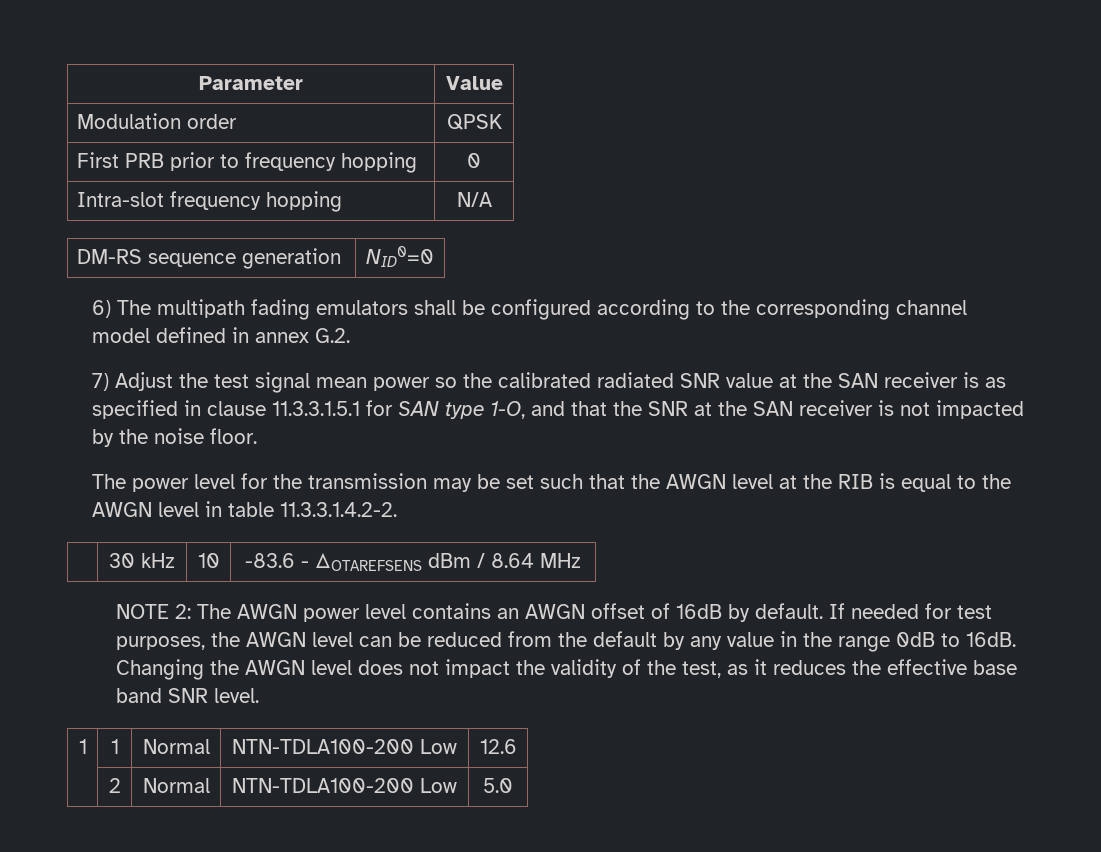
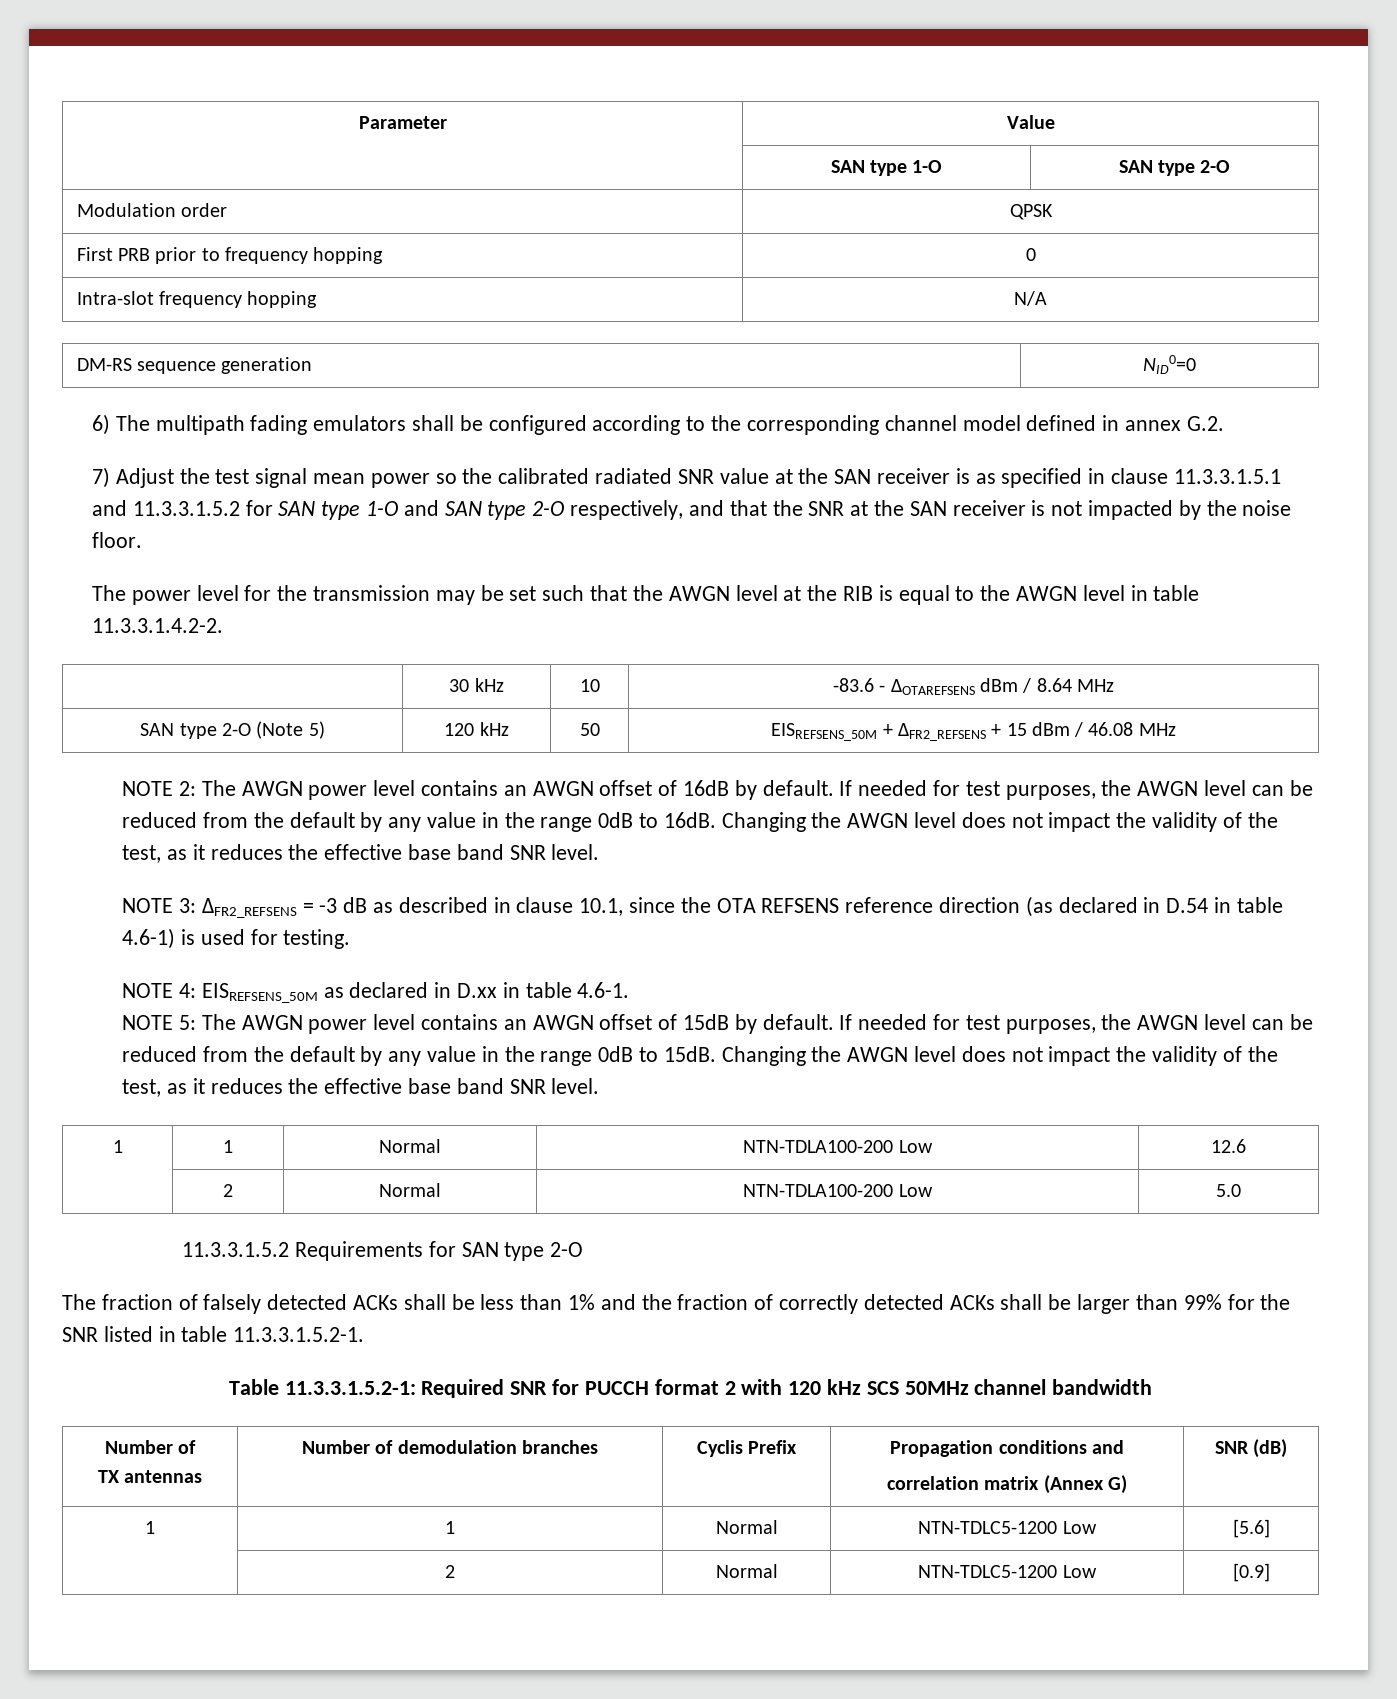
+ | SAN type 1-O | SAN type 2-O
- 7) Adjust the test signal mean power so the calibrated radiated SNR value at the SAN receiver is as specified in clause 11.3.3.1.5.1 for SAN type 1-O, and that the SNR at the SAN receiver is not impacted by the noise floor.
+ 7) Adjust the test signal mean power so the calibrated radiated SNR value at the SAN receiver is as specified in clause 11.3.3.1.5.1 and 11.3.3.1.5.2 for SAN type 1-O and SAN type 2-O respectively, and that the SNR at the SAN receiver is not impacted by the noise floor.
+ SAN type 2-O (Note 5) | 120 kHz | 50 | EISREFSENS_50M + ΔFR2_REFSENS + 15 dBm / 46.08 MHz
+ NOTE 3: ΔFR2_REFSENS = -3 dB as described in clause 10.1, since the OTA REFSENS reference direction (as declared in D.54 in table 4.6-1) is used for testing.
+ NOTE 4: EISREFSENS_50M as declared in D.xx in table 4.6-1.
+ NOTE 5: The AWGN power level contains an AWGN offset of 15dB by default. If needed for test purposes, the AWGN level can be reduced from the default by any value in the range 0dB to 15dB. Changing the AWGN level does not impact the validity of the test, as it reduces the effective base band SNR level.
+ 11.3.3.1.5.2 Requirements for SAN type 2-O
+ The fraction of falsely detected ACKs shall be less than 1% and the fraction of correctly detected ACKs shall be larger than 99% for the SNR listed in table 11.3.3.1.5.2-1.
+ Table 11.3.3.1.5.2-1: Required SNR for PUCCH format 2 with 120 kHz SCS 50MHz channel bandwidth
+ Number of
+ TX antennas | Number of demodulation branches | Cyclis Prefix | Propagation conditions and
+ correlation matrix (Annex G) | SNR (dB)
+ 1 | 1 | Normal | NTN-TDLC5-1200 Low | [5.6]
+ | 2 | Normal | NTN-TDLC5-1200 Low | [0.9]

